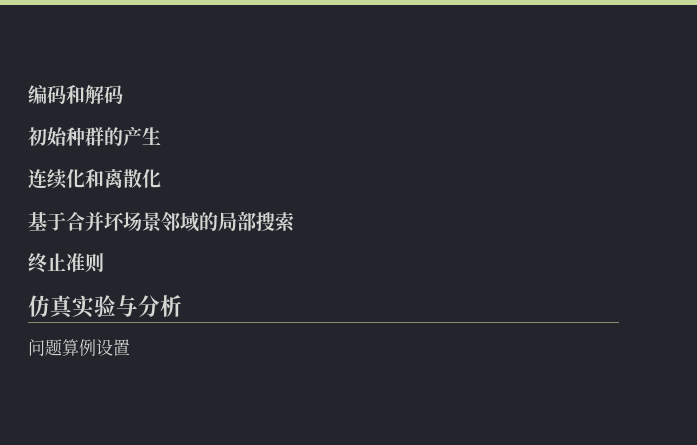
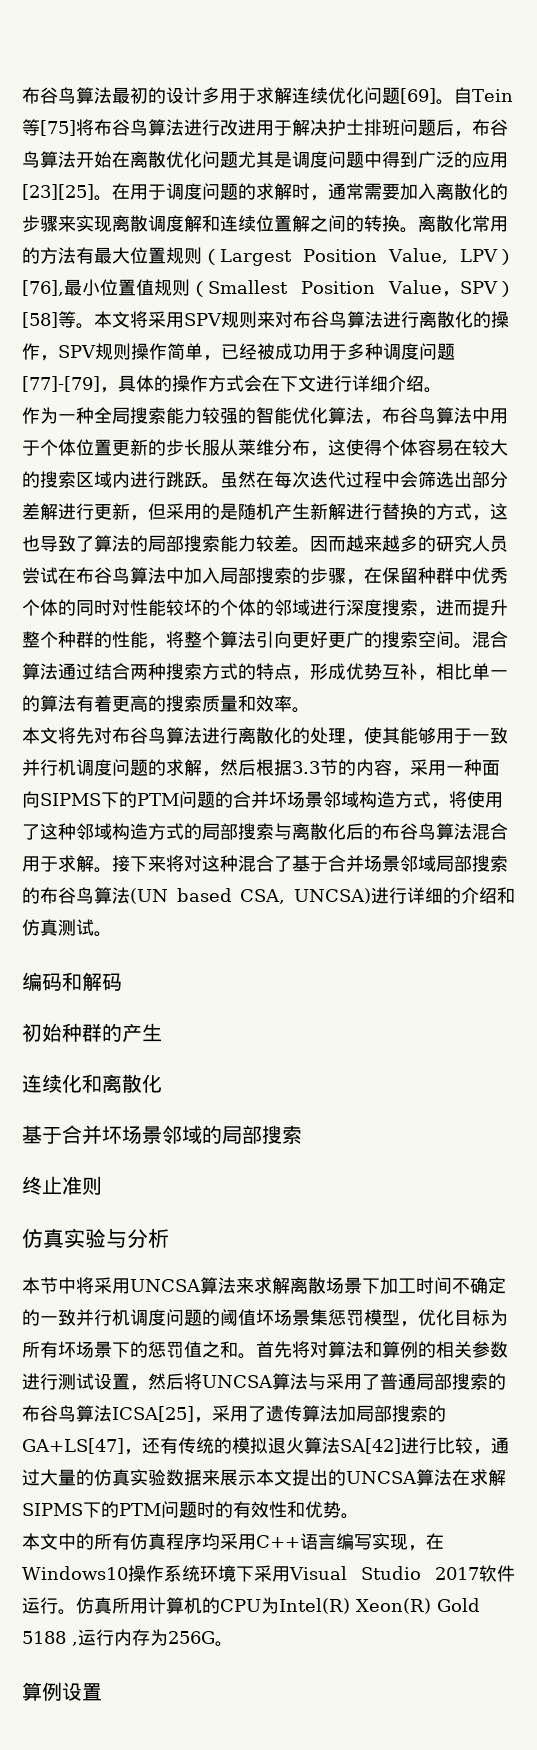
+ 布谷鸟算法最初的设计多用于求解连续优化问题[69]。自Tein等[75]将布谷鸟算法进行改进用于解决护士排班问题后，布谷鸟算法开始在离散优化问题尤其是调度问题中得到广泛的应用[23][25]。在用于调度问题的求解时，通常需要加入离散化的步骤来实现离散调度解和连续位置解之间的转换。离散化常用的方法有最大位置规则（Largest Position Value, LPV）[76],最小位置值规则（Smallest Position Value，SPV）[58]等。本文将采用SPV规则来对布谷鸟算法进行离散化的操作，SPV规则操作简单，已经被成功用于多种调度问题[77]-[79]，具体的操作方式会在下文进行详细介绍。
+ 作为一种全局搜索能力较强的智能优化算法，布谷鸟算法中用于个体位置更新的步长服从莱维分布，这使得个体容易在较大的搜索区域内进行跳跃。虽然在每次迭代过程中会筛选出部分差解进行更新，但采用的是随机产生新解进行替换的方式，这也导致了算法的局部搜索能力较差。因而越来越多的研究人员尝试在布谷鸟算法中加入局部搜索的步骤，在保留种群中优秀个体的同时对性能较坏的个体的邻域进行深度搜索，进而提升整个种群的性能，将整个算法引向更好更广的搜索空间。混合算法通过结合两种搜索方式的特点，形成优势互补，相比单一的算法有着更高的搜索质量和效率。
+ 本文将先对布谷鸟算法进行离散化的处理，使其能够用于一致并行机调度问题的求解，然后根据3.3节的内容，采用一种面向SIPMS下的PTM问题的合并坏场景邻域构造方式，将使用了这种邻域构造方式的局部搜索与离散化后的布谷鸟算法混合用于求解。接下来将对这种混合了基于合并场景邻域局部搜索的布谷鸟算法(UN based CSA, UNCSA)进行详细的介绍和仿真测试。
- 问题算例设置
+ 本节中将采用UNCSA算法来求解离散场景下加工时间不确定的一致并行机调度问题的阈值坏场景集惩罚模型，优化目标为所有坏场景下的惩罚值之和。首先将对算法和算例的相关参数进行测试设置，然后将UNCSA算法与采用了普通局部搜索的布谷鸟算法ICSA[25]，采用了遗传算法加局部搜索的GA+LS[47]，还有传统的模拟退火算法SA[42]进行比较，通过大量的仿真实验数据来展示本文提出的UNCSA算法在求解SIPMS下的PTM问题时的有效性和优势。
+ 本文中的所有仿真程序均采用C++语言编写实现，在Windows10操作系统环境下采用Visual Studio 2017软件运行。仿真所用计算机的CPU为Intel(R) Xeon(R) Gold 5188 ,运行内存为256G。
+ 算例设置

